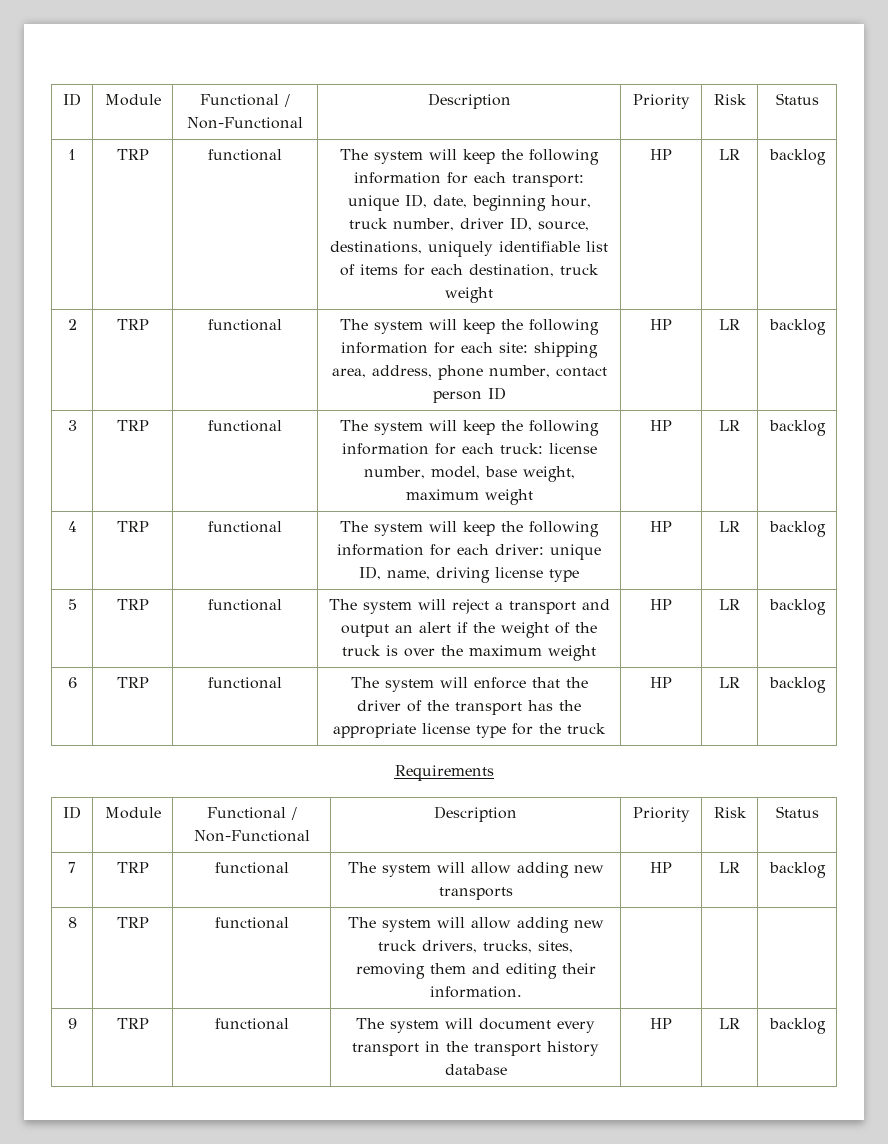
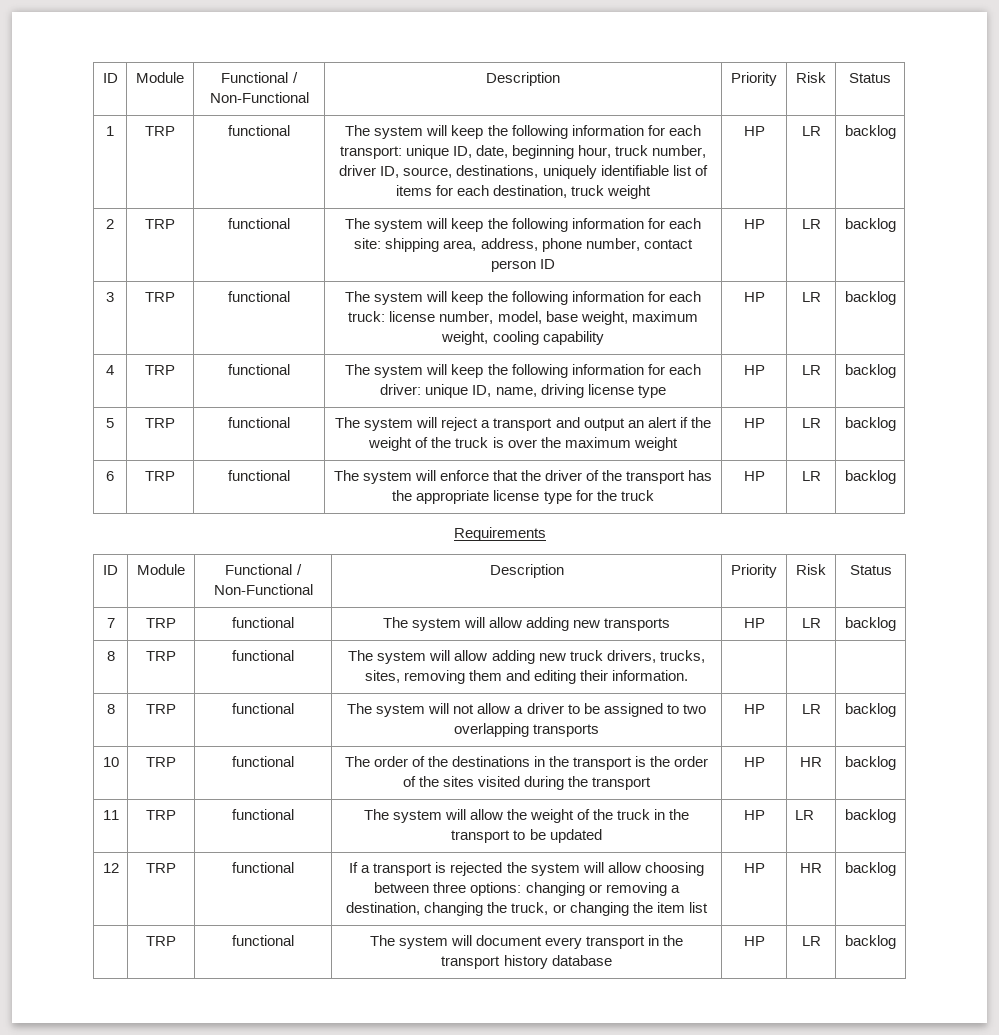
- 3 | TRP | functional | The system will keep the following information for each truck: license number, model, base weight, maximum weight | HP | LR | backlog
+ 3 | TRP | functional | The system will keep the following information for each truck: license number, model, base weight, maximum weight, cooling capability | HP | LR | backlog
- 9 | TRP | functional | The system will document every transport in the transport history database | HP | LR | backlog
+ 8 | TRP | functional | The system will not allow a driver to be assigned to two overlapping transports | HP | LR | backlog
+ 10 | TRP | functional | The order of the destinations in the transport is the order of the sites visited during the transport | HP | HR | backlog
+ 11 | TRP | functional | The system will allow the weight of the truck in the transport to be updated | HP | LR | backlog
+ 12 | TRP | functional | If a transport is rejected the system will allow choosing between three options: changing or removing a destination, changing the truck, or changing the item list | HP | HR | backlog
+ | TRP | functional | The system will document every transport in the transport history database | HP | LR | backlog

